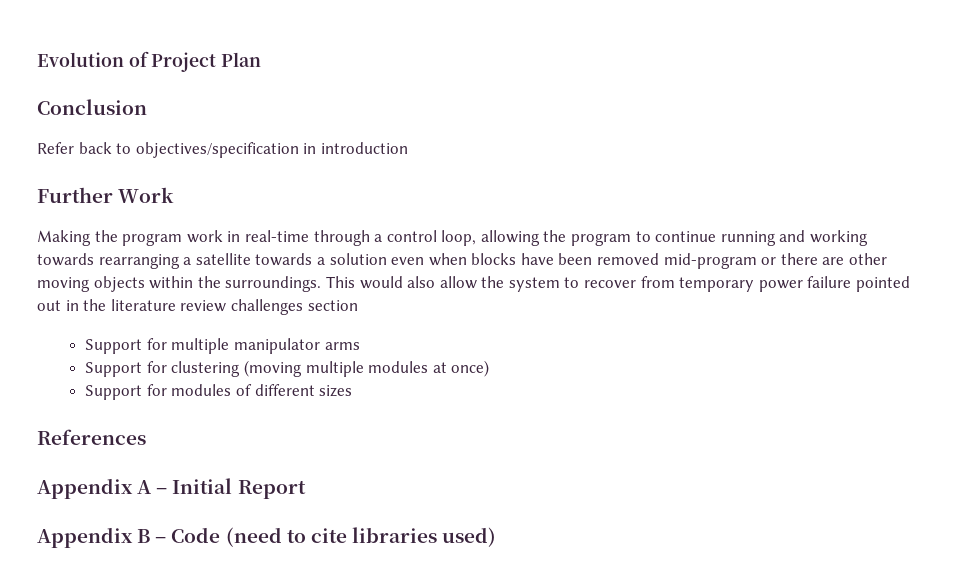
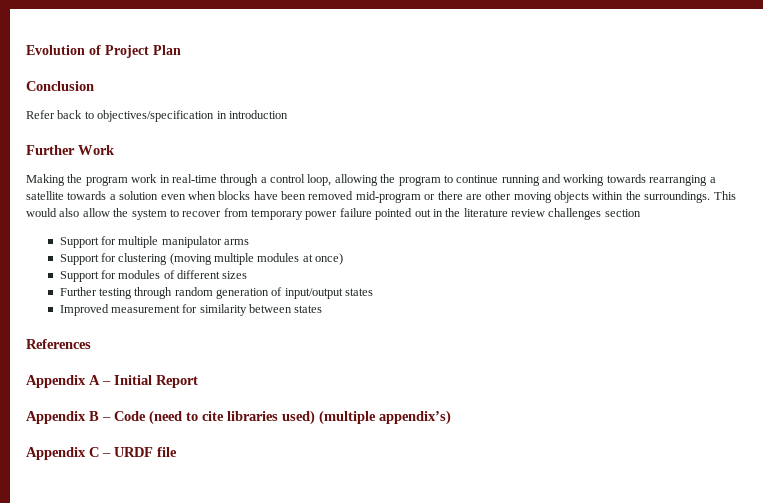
+ Further testing through random generation of input/output states
+ Improved measurement for similarity between states
- Appendix B – Code (need to cite libraries used)
+ Appendix B – Code (need to cite libraries used) (multiple appendix’s)
+ Appendix C – URDF file

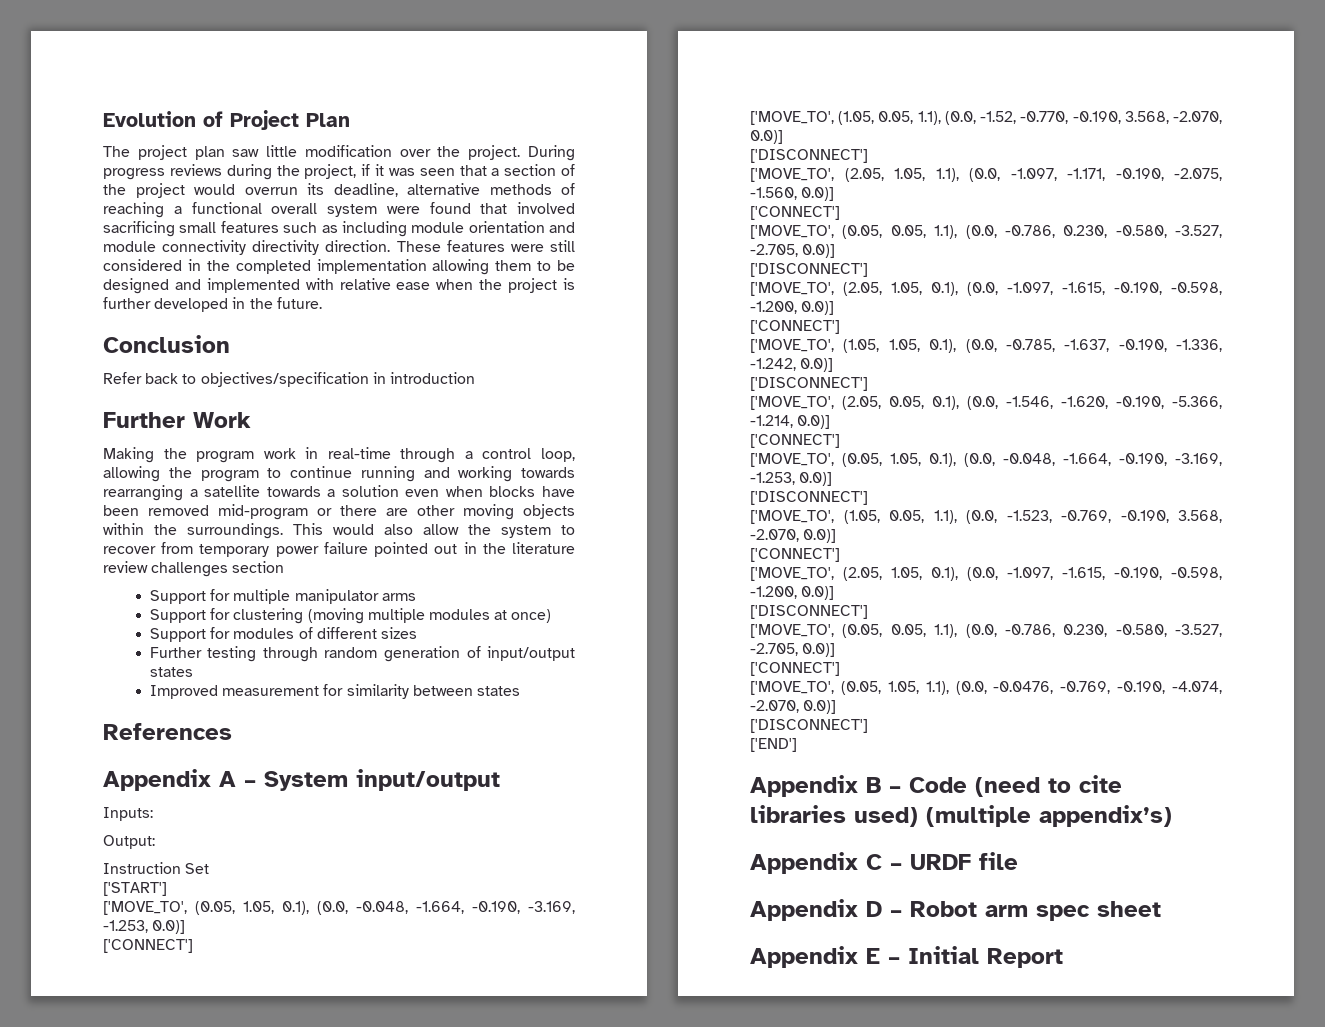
+ The project plan saw little modification over the project. During progress reviews during the project, if it was seen that a section of the project would overrun its deadline, alternative methods of reaching a functional overall system were found that involved sacrificing small features such as including module orientation and module connectivity directivity direction. These features were still considered in the completed implementation allowing them to be designed and implemented with relative ease when the project is further developed in the future.
- Appendix A – Initial Report
+ Appendix A – System input/output
+ Inputs:
+ Output:
+ Instruction Set
+ ['START']
+ ['MOVE_TO', (0.05, 1.05, 0.1), (0.0, -0.048, -1.664, -0.190, -3.169, -1.253, 0.0)]
+ ['CONNECT']
+ ['MOVE_TO', (1.05, 0.05, 1.1), (0.0, -1.52, -0.770, -0.190, 3.568, -2.070, 0.0)]
+ ['DISCONNECT']
+ ['MOVE_TO', (2.05, 1.05, 1.1), (0.0, -1.097, -1.171, -0.190, -2.075, -1.560, 0.0)]
+ ['CONNECT']
+ ['MOVE_TO', (0.05, 0.05, 1.1), (0.0, -0.786, 0.230, -0.580, -3.527, -2.705, 0.0)]
+ ['DISCONNECT']
+ ['MOVE_TO', (2.05, 1.05, 0.1), (0.0, -1.097, -1.615, -0.190, -0.598, -1.200, 0.0)]
+ ['CONNECT']
+ ['MOVE_TO', (1.05, 1.05, 0.1), (0.0, -0.785, -1.637, -0.190, -1.336, -1.242, 0.0)]
+ ['DISCONNECT']
+ ['MOVE_TO', (2.05, 0.05, 0.1), (0.0, -1.546, -1.620, -0.190, -5.366, -1.214, 0.0)]
+ ['CONNECT']
+ ['MOVE_TO', (0.05, 1.05, 0.1), (0.0, -0.048, -1.664, -0.190, -3.169, -1.253, 0.0)]
+ ['DISCONNECT']
+ ['MOVE_TO', (1.05, 0.05, 1.1), (0.0, -1.523, -0.769, -0.190, 3.568, -2.070, 0.0)]
+ ['CONNECT']
+ ['MOVE_TO', (2.05, 1.05, 0.1), (0.0, -1.097, -1.615, -0.190, -0.598, -1.200, 0.0)]
+ ['DISCONNECT']
+ ['MOVE_TO', (0.05, 0.05, 1.1), (0.0, -0.786, 0.230, -0.580, -3.527, -2.705, 0.0)]
+ ['CONNECT']
+ ['MOVE_TO', (0.05, 1.05, 1.1), (0.0, -0.0476, -0.769, -0.190, -4.074, -2.070, 0.0)]
+ ['DISCONNECT']
+ ['END']
+ Appendix D – Robot arm spec sheet
+ Appendix E – Initial Report

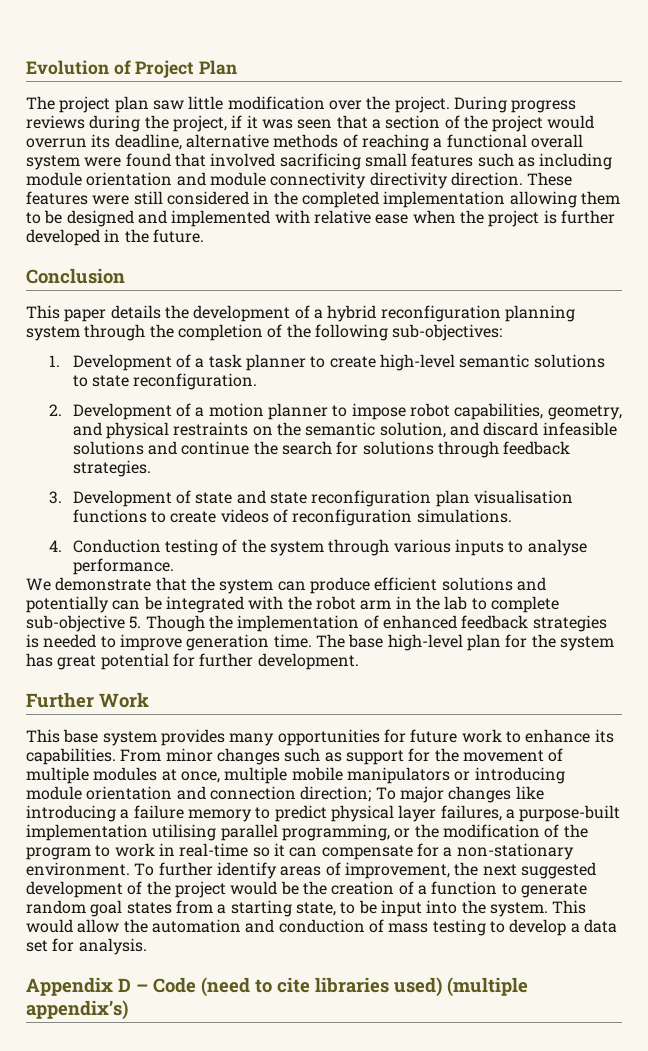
- Refer back to objectives/specification in introduction
+ This paper details the development of a hybrid reconfiguration planning system through the completion of the following sub-objectives:
+ 1. Development of a task planner to create high-level semantic solutions to state reconfiguration.
+ 2. Development of a motion planner to impose robot capabilities, geometry, and physical restraints on the semantic solution, and discard infeasible solutions and continue the search for solutions through feedback strategies.
+ 3. Development of state and state reconfiguration plan visualisation functions to create videos of reconfiguration simulations.
+ 4. Conduction testing of the system through various inputs to analyse performance.
+ We demonstrate that the system can produce efficient solutions and potentially can be integrated with the robot arm in the lab to complete sub-objective 5. Though the implementation of enhanced feedback strategies is needed to improve generation time. The base high-level plan for the system has great potential for further development.
  Further Work
- Making the program work in real-time through a control loop, allowing the program to continue running and working towards rearranging a satellite towards a solution even when blocks have been removed mid-program or there are other moving objects within the surroundings.
+ This base system provides many opportunities for future work to enhance its capabilities. From minor changes such as support for the movement of multiple modules at once, multiple mobile manipulators or introducing module orientation and connection direction; To major changes like introducing a failure memory to predict physical layer failures, a purpose-built implementation utilising parallel programming, or the modification of the program to work in real-time so it can compensate for a non-stationary environment. To further identify areas of improvement, the next suggested development of the project would be the creation of a function to generate random goal states from a starting state, to be input into the system.
- This would also allow the system to recover from temporary power failure pointed out in the literature review challenges section
- Support for multiple manipulator arms
- Support for clustering (moving multiple modules at once)
- Support for modules of different sizes
- Further testing through random generation of input/output states
- Improved measurement for similarity between states
- References
- Appendix A – System input/output
- Inputs:
- Output:
- Instruction Set
- ['START']
- ['MOVE_TO', (0.05, 1.05, 0.1), (0.0, -0.048, -1.664, -0.190, -3.169, -1.253, 0.0)]
- ['CONNECT']
- ['MOVE_TO', (1.05, 0.05, 1.1), (0.0, -1.52, -0.770, -0.190, 3.568, -2.070, 0.0)]
- ['DISCONNECT']
- ['MOVE_TO', (2.05, 1.05, 1.1), (0.0, -1.097, -1.171, -0.190, -2.075, -1.560, 0.0)]
- ['CONNECT']
- ['MOVE_TO', (0.05, 0.05, 1.1), (0.0, -0.786, 0.230, -0.580, -3.527, -2.705, 0.0)]
- ['DISCONNECT']
- ['MOVE_TO', (2.05, 1.05, 0.1), (0.0, -1.097, -1.615, -0.190, -0.598, -1.200, 0.0)]
- ['CONNECT']
- ['MOVE_TO', (1.05, 1.05, 0.1), (0.0, -0.785, -1.637, -0.190, -1.336, -1.242, 0.0)]
- ['DISCONNECT']
- ['MOVE_TO', (2.05, 0.05, 0.1), (0.0, -1.546, -1.620, -0.190, -5.366, -1.214, 0.0)]
- ['CONNECT']
- ['MOVE_TO', (0.05, 1.05, 0.1), (0.0, -0.048, -1.664, -0.190, -3.169, -1.253, 0.0)]
- ['DISCONNECT']
- ['MOVE_TO', (1.05, 0.05, 1.1), (0.0, -1.523, -0.769, -0.190, 3.568, -2.070, 0.0)]
- ['CONNECT']
- ['MOVE_TO', (2.05, 1.05, 0.1), (0.0, -1.097, -1.615, -0.190, -0.598, -1.200, 0.0)]
- ['DISCONNECT']
- ['MOVE_TO', (0.05, 0.05, 1.1), (0.0, -0.786, 0.230, -0.580, -3.527, -2.705, 0.0)]
- ['CONNECT']
- ['MOVE_TO', (0.05, 1.05, 1.1), (0.0, -0.0476, -0.769, -0.190, -4.074, -2.070, 0.0)]
- ['DISCONNECT']
- ['END']
- Appendix B – Code (need to cite libraries used) (multiple appendix’s)
+ This would allow the automation and conduction of mass testing to develop a data set for analysis.
+ Appendix D – Code (need to cite libraries used) (multiple appendix’s)
- Appendix C – URDF file
- Appendix D – Robot arm spec sheet
- Appendix E – Initial Report

